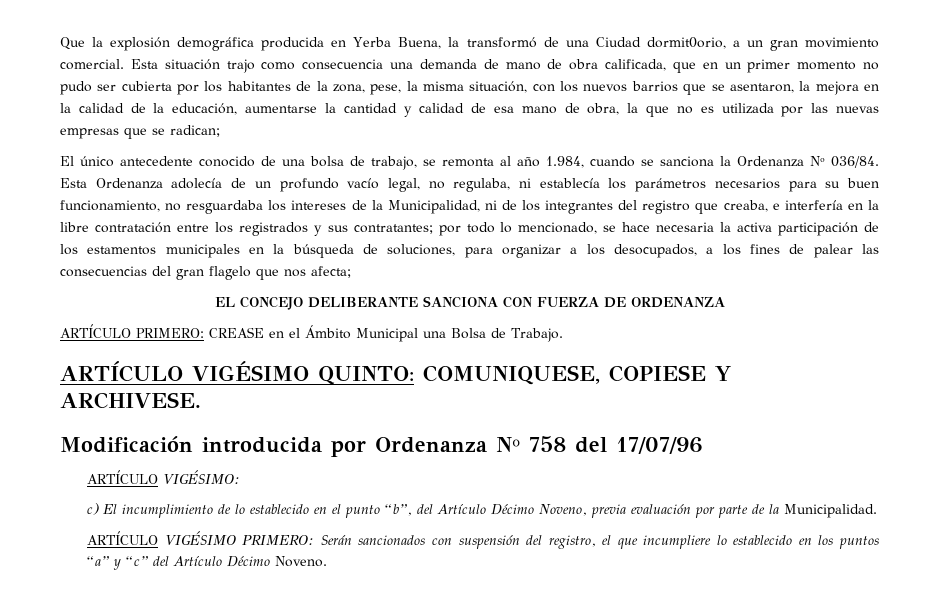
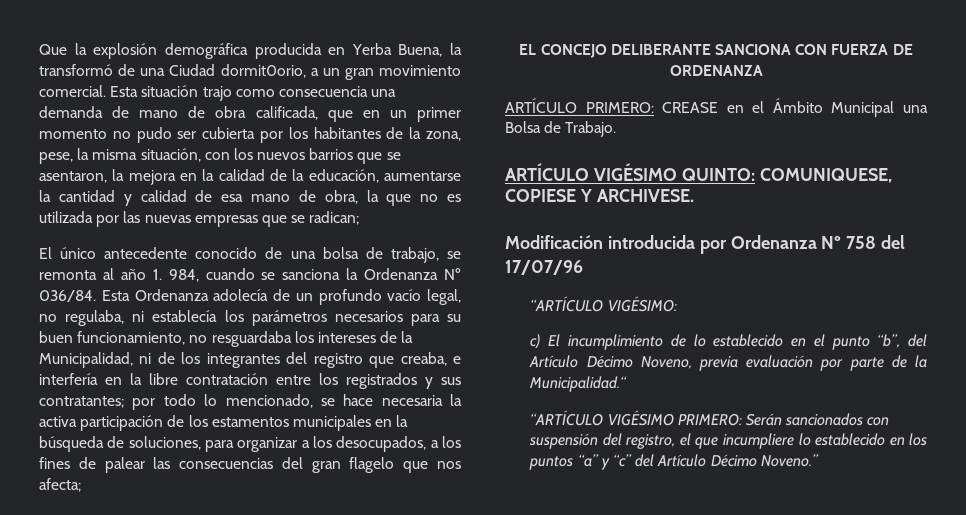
- El único antecedente conocido de una bolsa de trabajo, se remonta al año 1.984, cuando se sanciona la Ordenanza Nº 036/84.
+ El único antecedente conocido de una bolsa de trabajo, se remonta al año 1. 984, cuando se sanciona la Ordenanza Nº 036/84.
- ARTÍCULO VIGÉSIMO:
+ “ARTÍCULO VIGÉSIMO:
- c) El incumplimiento de lo establecido en el punto “b”, del Artículo Décimo Noveno, previa evaluación por parte de la Municipalidad.
- ARTÍCULO VIGÉSIMO PRIMERO: Serán sancionados con suspensión del registro, el que incumpliere lo establecido en los puntos “a” y “c” del Artículo Décimo Noveno.
+ c) El incumplimiento de lo establecido en el punto “b”, del Artículo Décimo Noveno, previa evaluación por parte de la Municipalidad.“
+ “ARTÍCULO VIGÉSIMO PRIMERO: Serán sancionados con suspensión del registro, el que incumpliere lo establecido en los puntos “a” y “c” del Artículo Décimo Noveno.”

